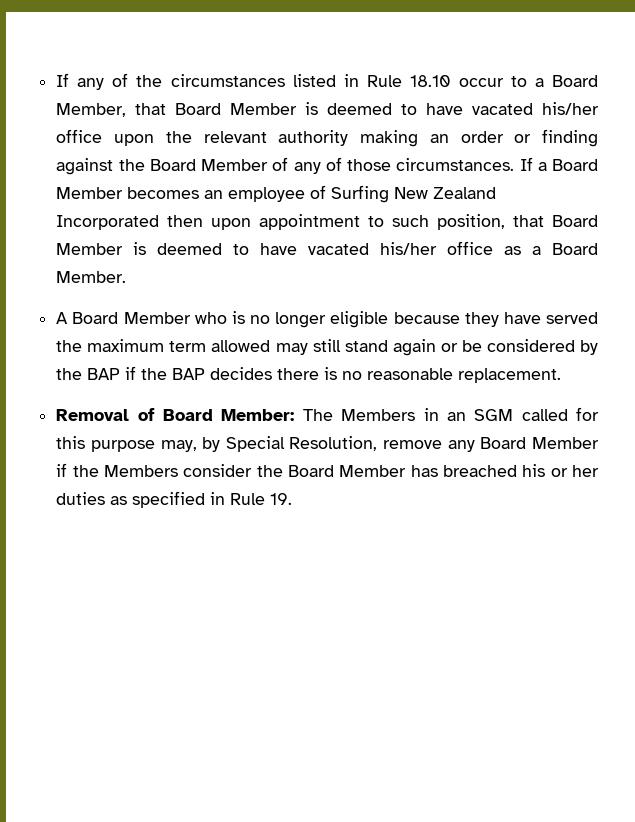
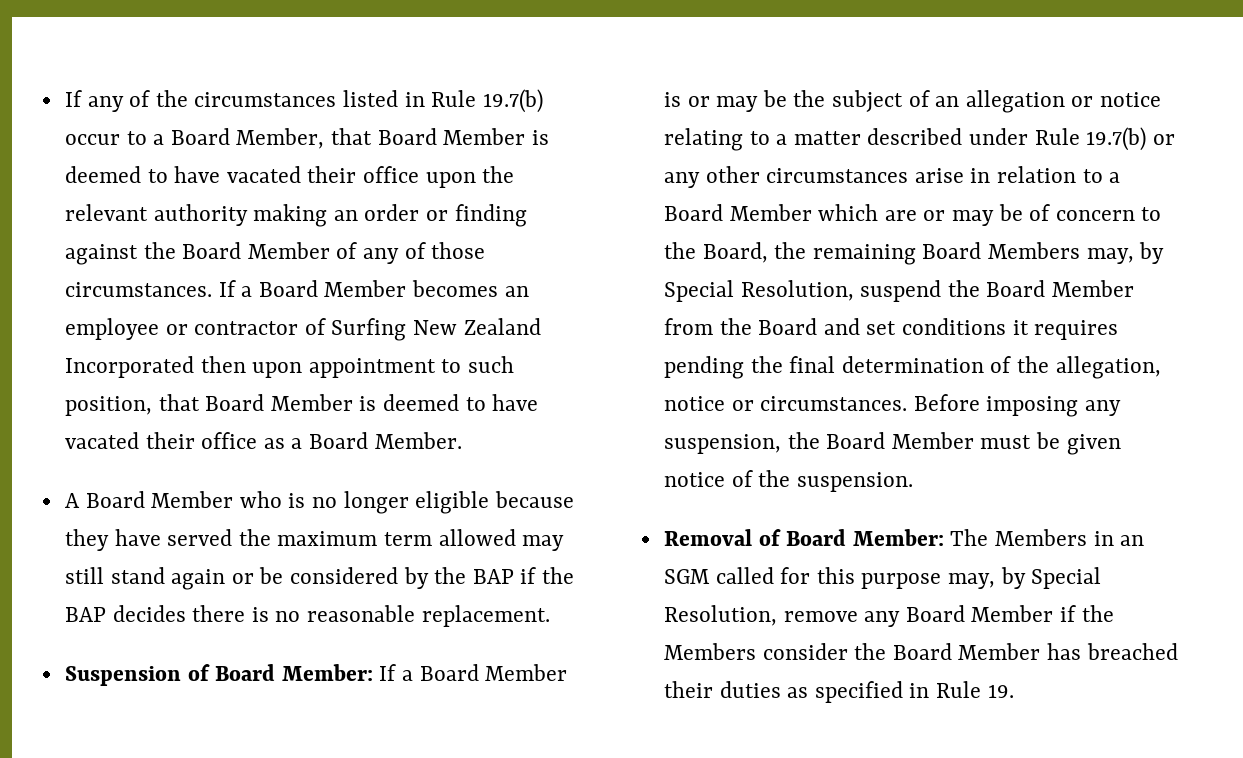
- If any of the circumstances listed in Rule 18.10 occur to a Board Member, that Board Member is deemed to have vacated his/her office upon the relevant authority making an order or finding against the Board Member of any of those circumstances.
+ If any of the circumstances listed in Rule 19.7(b) occur to a Board Member, that Board Member is deemed to have vacated their office upon the relevant authority making an order or finding against the Board Member of any of those circumstances.
- If a Board Member becomes an employee of Surfing New Zealand Incorporated then upon appointment to such position, that Board Member is deemed to have vacated his/her office as a Board Member.
+ If a Board Member becomes an employee or contractor of Surfing New Zealand Incorporated then upon appointment to such position, that Board Member is deemed to have vacated their office as a Board Member.
+ Suspension of Board Member: If a Board Member is or may be the subject of an allegation or notice relating to a matter described under Rule 19.7(b) or any other circumstances arise in relation to a Board Member which are or may be of concern to the Board, the remaining Board Members may, by Special Resolution, suspend the Board Member from the Board and set conditions it requires pending the final determination of the allegation, notice or circumstances. Before imposing any suspension, the Board Member must be given notice of the suspension.
- Removal of Board Member: The Members in an SGM called for this purpose may, by Special Resolution, remove any Board Member if the Members consider the Board Member has breached his or her duties as specified in Rule 19.
+ Removal of Board Member: The Members in an SGM called for this purpose may, by Special Resolution, remove any Board Member if the Members consider the Board Member has breached their duties as specified in Rule 19.

